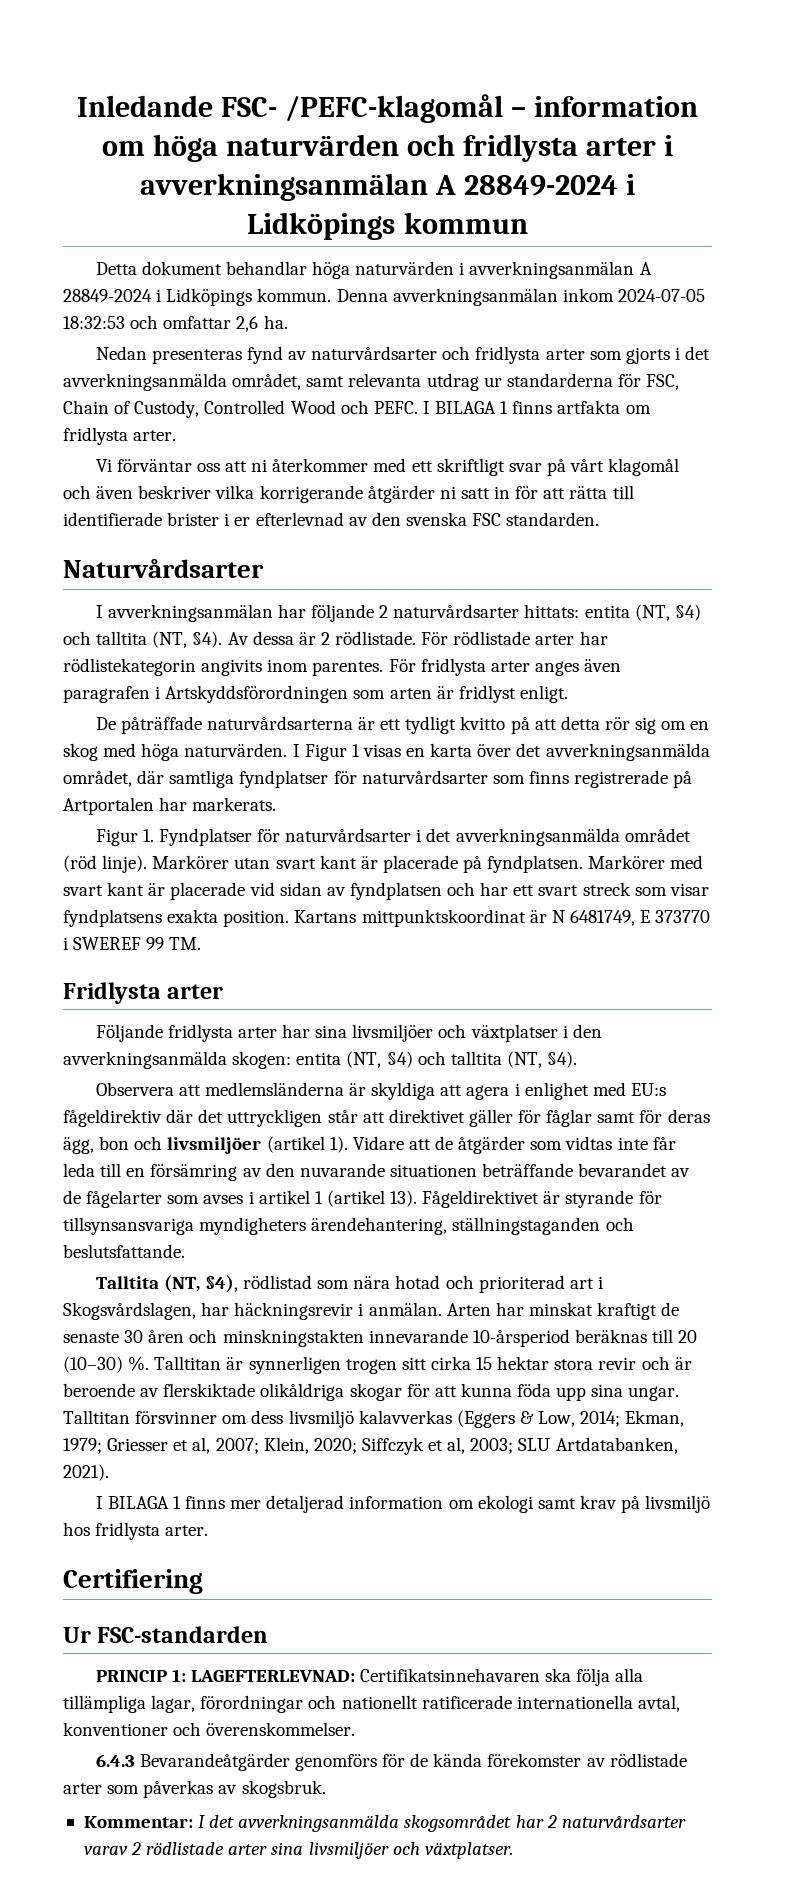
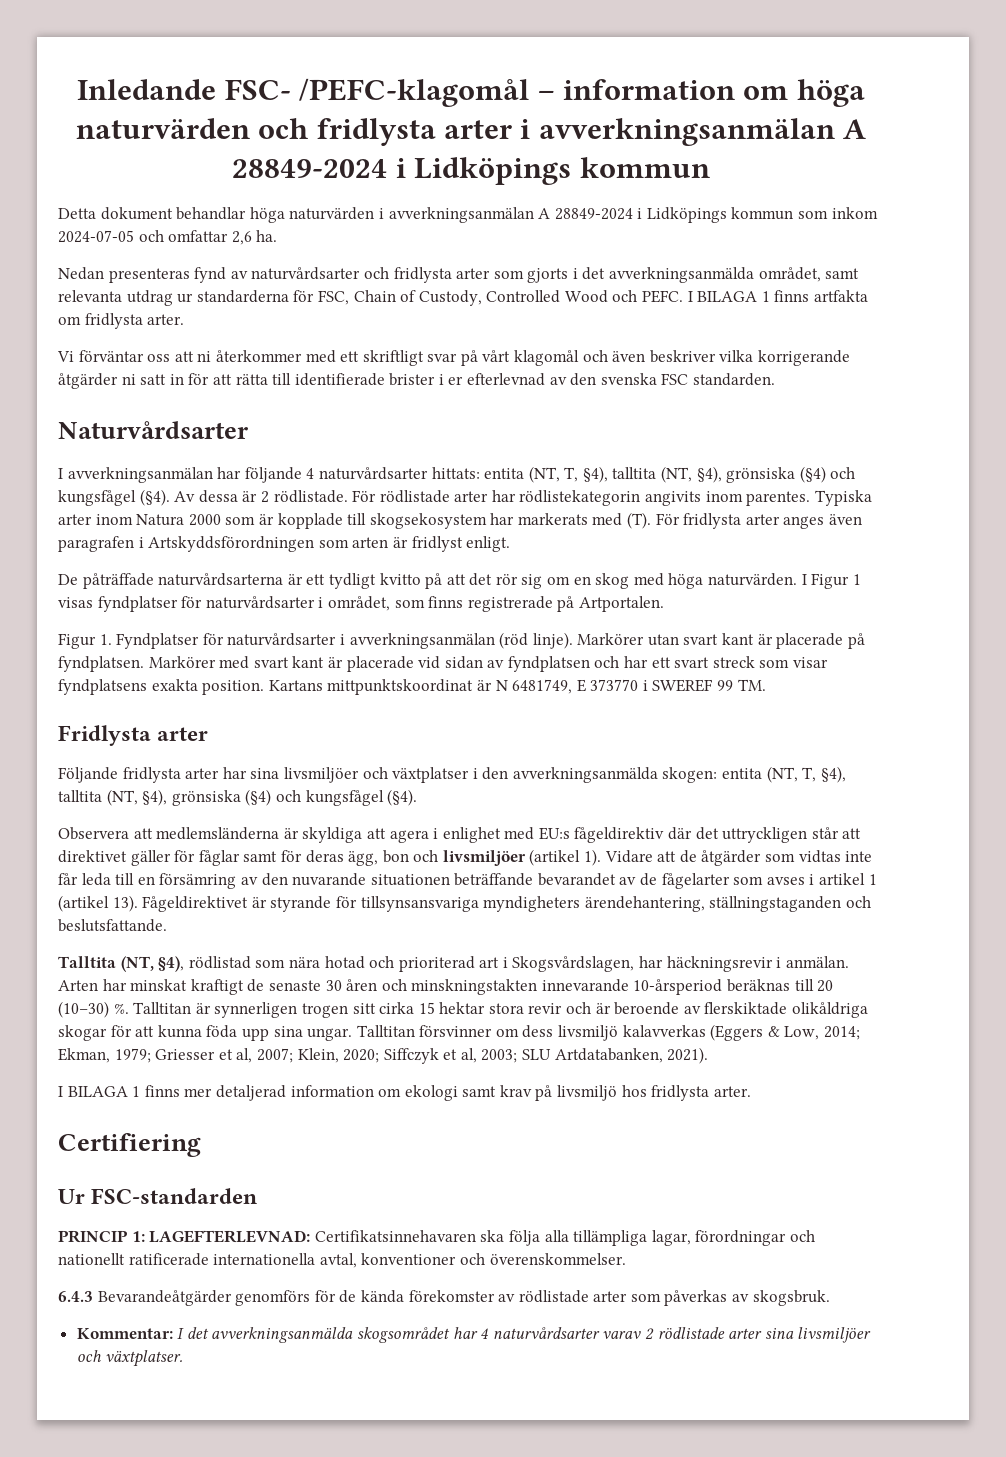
- Detta dokument behandlar höga naturvärden i avverkningsanmälan A 28849-2024 i Lidköpings kommun. Denna avverkningsanmälan inkom 2024-07-05 18:32:53 och omfattar 2,6 ha.
+ Detta dokument behandlar höga naturvärden i avverkningsanmälan A 28849-2024 i Lidköpings kommun som inkom 2024-07-05 och omfattar 2,6 ha.
- I avverkningsanmälan har följande 2 naturvårdsarter hittats: entita (NT, §4) och talltita (NT, §4).
+ I avverkningsanmälan har följande 4 naturvårdsarter hittats: entita (NT, T, §4), talltita (NT, §4), grönsiska (§4) och kungsfågel (§4).
- För fridlysta arter anges även paragrafen i Artskyddsförordningen som arten är fridlyst enligt.
+ Typiska arter inom Natura 2000 som är kopplade till skogsekosystem har markerats med (T). För fridlysta arter anges även paragrafen i Artskyddsförordningen som arten är fridlyst enligt.
- De påträffade naturvårdsarterna är ett tydligt kvitto på att detta rör sig om en skog med höga naturvärden.
+ De påträffade naturvårdsarterna är ett tydligt kvitto på att det rör sig om en skog med höga naturvärden.
- I Figur 1 visas en karta över det avverkningsanmälda området, där samtliga fyndplatser för naturvårdsarter som finns registrerade på Artportalen har markerats.
+ I Figur 1 visas fyndplatser för naturvårdsarter i området, som finns registrerade på Artportalen.
- Figur 1. Fyndplatser för naturvårdsarter i det avverkningsanmälda området (röd linje).
+ Figur 1. Fyndplatser för naturvårdsarter i avverkningsanmälan (röd linje).
- Följande fridlysta arter har sina livsmiljöer och växtplatser i den avverkningsanmälda skogen: entita (NT, §4) och talltita (NT, §4).
+ Följande fridlysta arter har sina livsmiljöer och växtplatser i den avverkningsanmälda skogen: entita (NT, T, §4), talltita (NT, §4), grönsiska (§4) och kungsfågel (§4).
- Kommentar: I det avverkningsanmälda skogsområdet har 2 naturvårdsarter varav 2 rödlistade arter sina livsmiljöer och växtplatser.
+ Kommentar: I det avverkningsanmälda skogsområdet har 4 naturvårdsarter varav 2 rödlistade arter sina livsmiljöer och växtplatser.

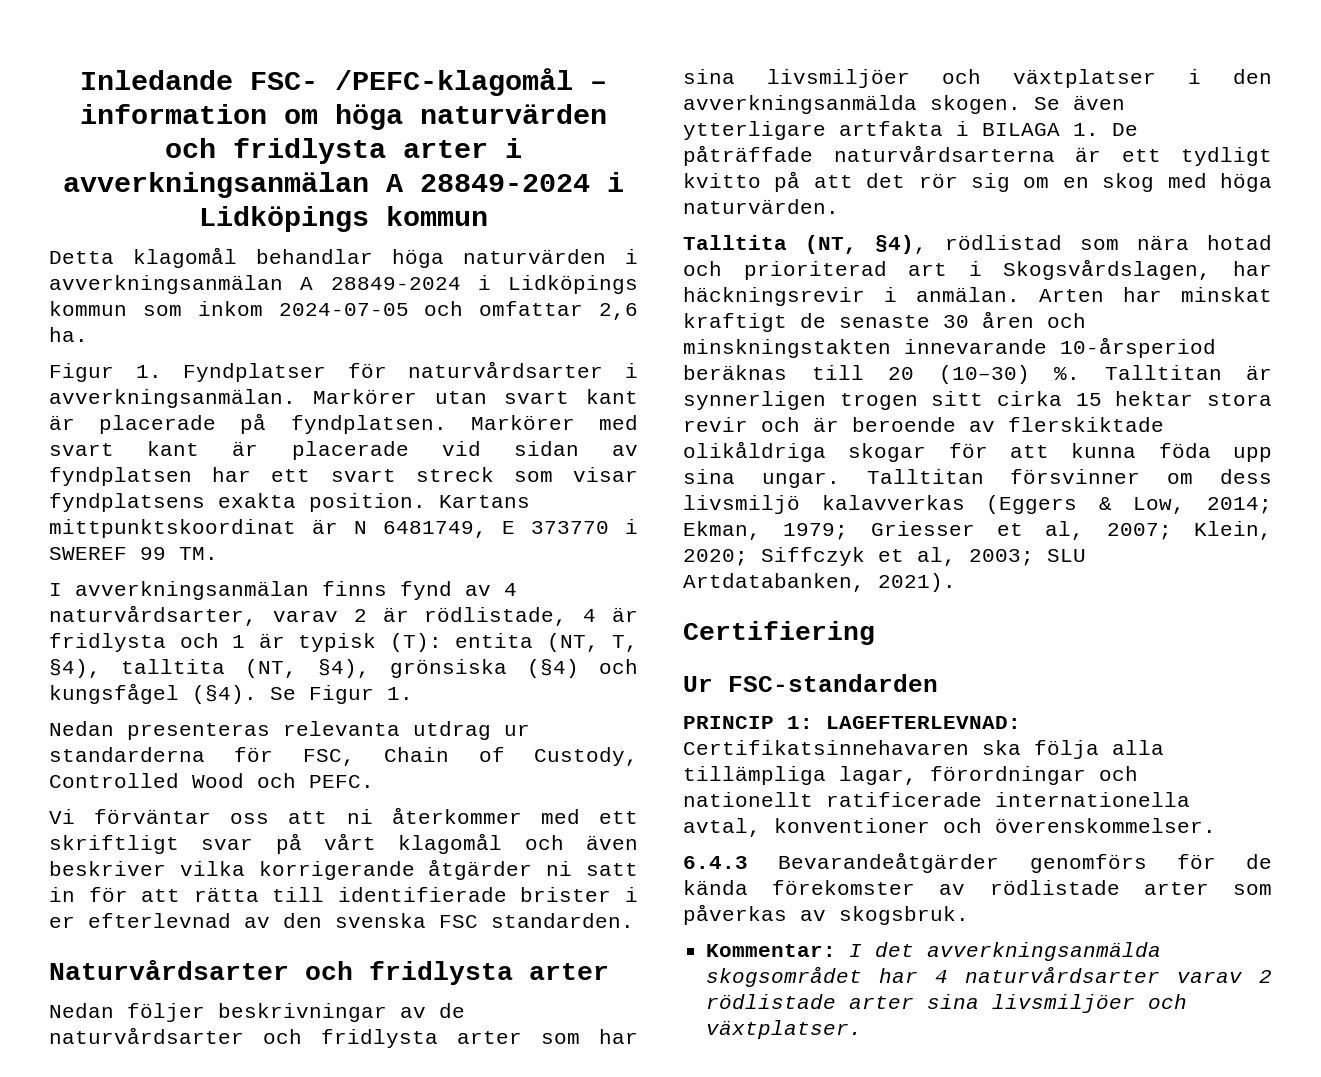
- Detta dokument behandlar höga naturvärden i avverkningsanmälan A 28849-2024 i Lidköpings kommun som inkom 2024-07-05 och omfattar 2,6 ha.
+ Detta klagomål behandlar höga naturvärden i avverkningsanmälan A 28849-2024 i Lidköpings kommun som inkom 2024-07-05 och omfattar 2,6 ha.
- Nedan presenteras fynd av naturvårdsarter och fridlysta arter som gjorts i det avverkningsanmälda området, samt relevanta utdrag ur standarderna för FSC, Chain of Custody, Controlled Wood och PEFC. I BILAGA 1 finns artfakta om fridlysta arter.
+ Figur 1. Fyndplatser för naturvårdsarter i avverkningsanmälan. Markörer utan svart kant är placerade på fyndplatsen. Markörer med svart kant är placerade vid sidan av fyndplatsen har ett svart streck som visar fyndplatsens exakta position. Kartans mittpunktskoordinat är N 6481749, E 373770 i SWEREF 99 TM.
+ I avverkningsanmälan finns fynd av 4 naturvårdsarter, varav 2 är rödlistade, 4 är fridlysta och 1 är typisk (T): entita (NT, T, §4), talltita (NT, §4), grönsiska (§4) och kungsfågel (§4). Se Figur 1.
+ Nedan presenteras relevanta utdrag ur standarderna för FSC, Chain of Custody, Controlled Wood och PEFC.
- Naturvårdsarter
- I avverkningsanmälan har följande 4 naturvårdsarter hittats: entita (NT, T, §4), talltita (NT, §4), grönsiska (§4) och kungsfågel (§4). Av dessa är 2 rödlistade. För rödlistade arter har rödlistekategorin angivits inom parentes. Typiska arter inom Natura 2000 som är kopplade till skogsekosystem har markerats med (T). För fridlysta arter anges även paragrafen i Artskyddsförordningen som arten är fridlyst enligt.
- De påträffade naturvårdsarterna är ett tydligt kvitto på att det rör sig om en skog med höga naturvärden. I Figur 1 visas fyndplatser för naturvårdsarter i området, som finns registrerade på Artportalen.
- Figur 1. Fyndplatser för naturvårdsarter i avverkningsanmälan (röd linje). Markörer utan svart kant är placerade på fyndplatsen. Markörer med svart kant är placerade vid sidan av fyndplatsen och har ett svart streck som visar fyndplatsens exakta position. Kartans mittpunktskoordinat är N 6481749, E 373770 i SWEREF 99 TM.
- Fridlysta arter
- Följande fridlysta arter har sina livsmiljöer och växtplatser i den avverkningsanmälda skogen: entita (NT, T, §4), talltita (NT, §4), grönsiska (§4) och kungsfågel (§4).
- Observera att medlemsländerna är skyldiga att agera i enlighet med EU:s fågeldirektiv där det uttryckligen står att direktivet gäller för fåglar samt för deras ägg, bon och livsmiljöer (artikel 1). Vidare att de åtgärder som vidtas inte får leda till en försämring av den nuvarande situationen beträffande bevarandet av de fågelarter som avses i artikel 1 (artikel 13). Fågeldirektivet är styrande för tillsynsansvariga myndigheters ärendehantering, ställningstaganden och beslutsfattande.
+ Naturvårdsarter och fridlysta arter
+ Nedan följer beskrivningar av de naturvårdsarter och fridlysta arter som har sina livsmiljöer och växtplatser i den avverkningsanmälda skogen. Se även ytterligare artfakta i BILAGA 1. De påträffade naturvårdsarterna är ett tydligt kvitto på att det rör sig om en skog med höga naturvärden.
- I BILAGA 1 finns mer detaljerad information om ekologi samt krav på livsmiljö hos fridlysta arter.

